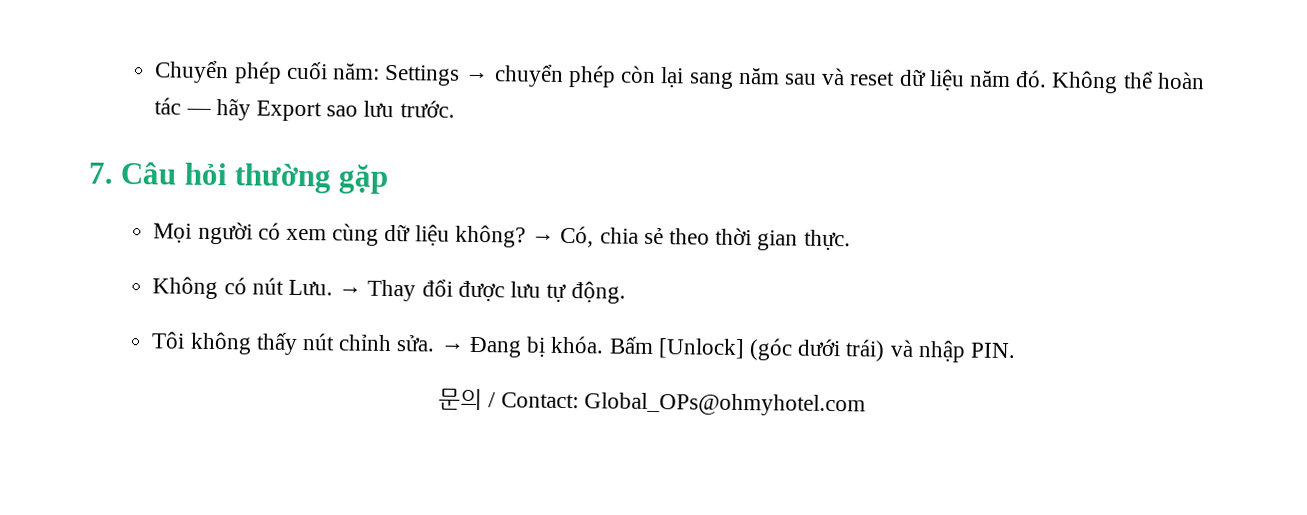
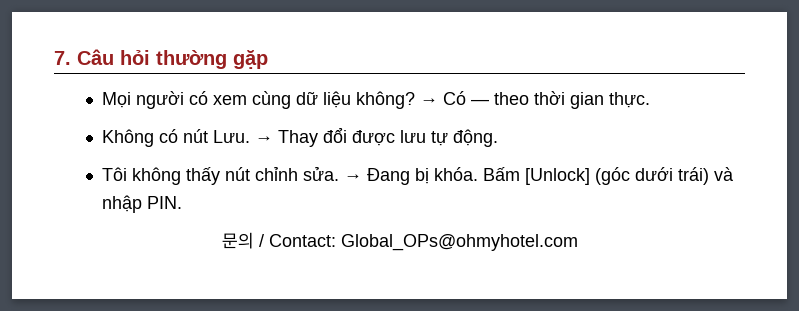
- Chuyển phép cuối năm: Settings → chuyển phép còn lại sang năm sau và reset dữ liệu năm đó. Không thể hoàn tác — hãy Export sao lưu trước.
- → Có, chia sẻ theo thời gian thực.
+ → Có — theo thời gian thực.

